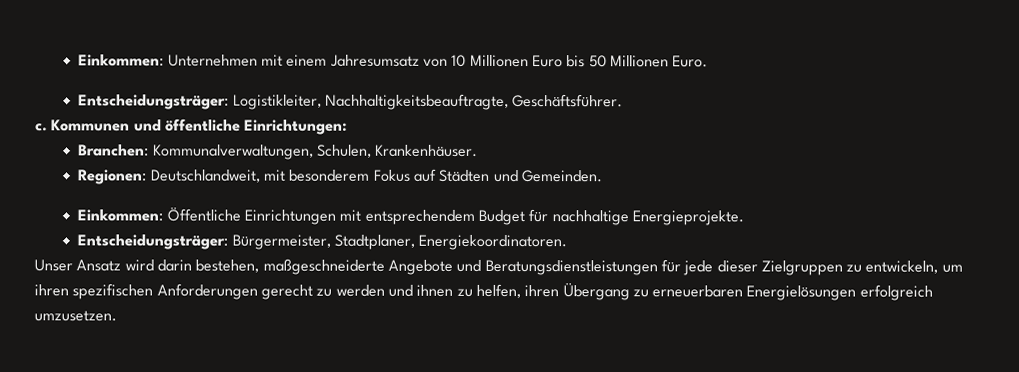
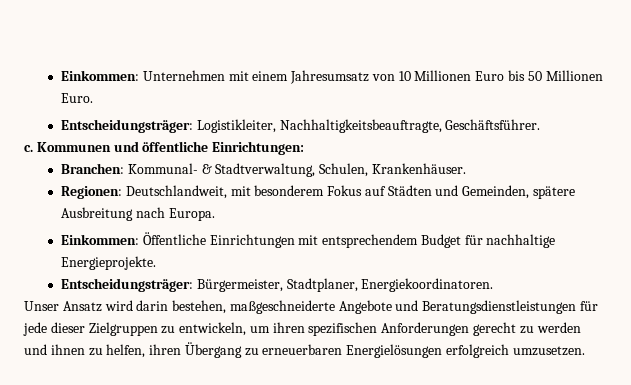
- Branchen: Kommunalverwaltungen, Schulen, Krankenhäuser.
+ Branchen: Kommunal- & Stadtverwaltung, Schulen, Krankenhäuser.
- Regionen: Deutschlandweit, mit besonderem Fokus auf Städten und Gemeinden.
+ Regionen: Deutschlandweit, mit besonderem Fokus auf Städten und Gemeinden, spätere Ausbreitung nach Europa.

